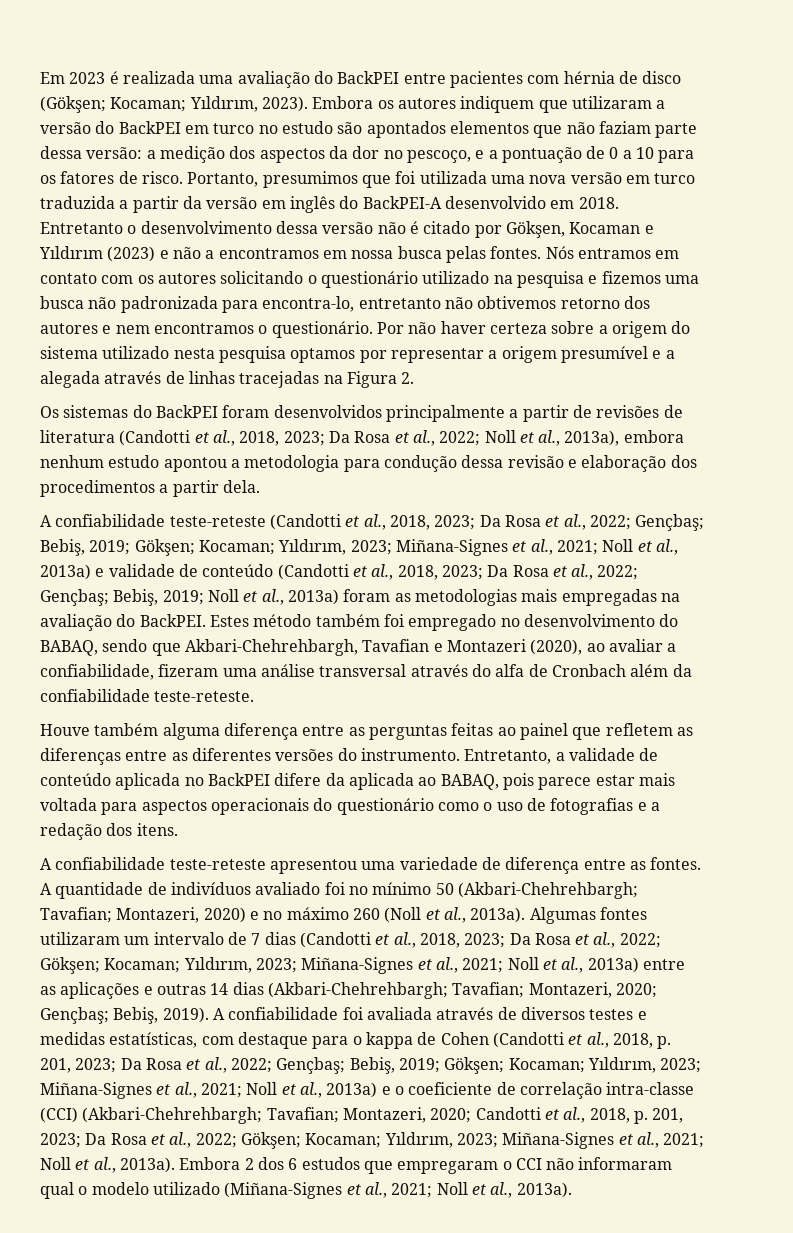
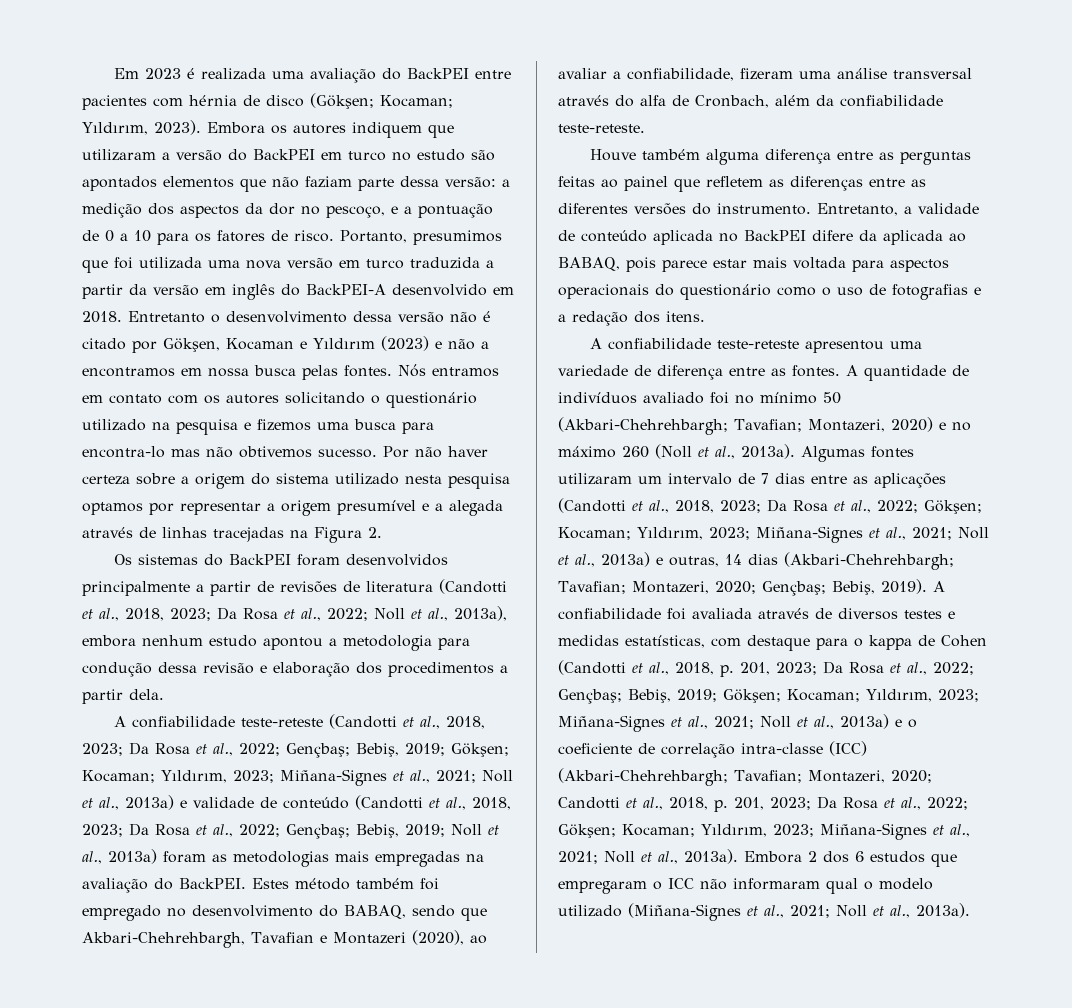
- Nós entramos em contato com os autores solicitando o questionário utilizado na pesquisa e fizemos uma busca não padronizada para encontra-lo, entretanto não obtivemos retorno dos autores e nem encontramos o questionário.
+ Nós entramos em contato com os autores solicitando o questionário utilizado na pesquisa e fizemos uma busca para encontra-lo mas não obtivemos sucesso.
- Estes método também foi empregado no desenvolvimento do BABAQ, sendo que Akbari-Chehrehbargh, Tavafian e Montazeri (2020), ao avaliar a confiabilidade, fizeram uma análise transversal através do alfa de Cronbach além da confiabilidade teste-reteste.
+ Estes método também foi empregado no desenvolvimento do BABAQ, sendo que Akbari-Chehrehbargh, Tavafian e Montazeri (2020), ao avaliar a confiabilidade, fizeram uma análise transversal através do alfa de Cronbach, além da confiabilidade teste-reteste.
- Algumas fontes utilizaram um intervalo de 7 dias (Candotti et al., 2018, 2023; Da Rosa et al., 2022; Gökşen; Kocaman; Yıldırım, 2023; Miñana-Signes et al., 2021; Noll et al., 2013a) entre as aplicações e outras 14 dias (Akbari-Chehrehbargh; Tavafian; Montazeri, 2020; Gençbaş; Bebiş, 2019).
+ Algumas fontes utilizaram um intervalo de 7 dias entre as aplicações (Candotti et al., 2018, 2023; Da Rosa et al., 2022; Gökşen; Kocaman; Yıldırım, 2023; Miñana-Signes et al., 2021; Noll et al., 2013a) e outras, 14 dias (Akbari-Chehrehbargh; Tavafian; Montazeri, 2020; Gençbaş; Bebiş, 2019).
- Noll et al., 2013a) e o coeficiente de correlação intra-classe (CCI) (Akbari-Chehrehbargh;
+ Noll et al., 2013a) e o coeficiente de correlação intra-classe (ICC) (Akbari-Chehrehbargh;
- Embora 2 dos 6 estudos que empregaram o CCI não informaram qual o modelo utilizado (Miñana-Signes et al., 2021; Noll et al., 2013a).
+ Embora 2 dos 6 estudos que empregaram o ICC não informaram qual o modelo utilizado (Miñana-Signes et al., 2021; Noll et al., 2013a).

